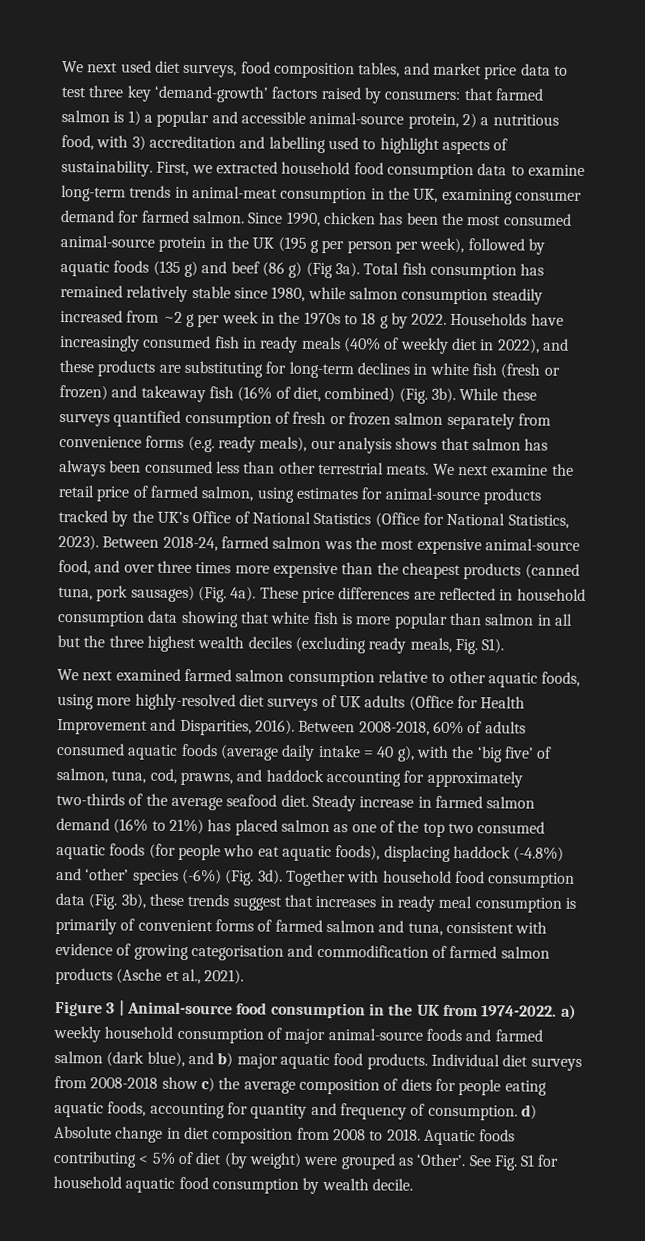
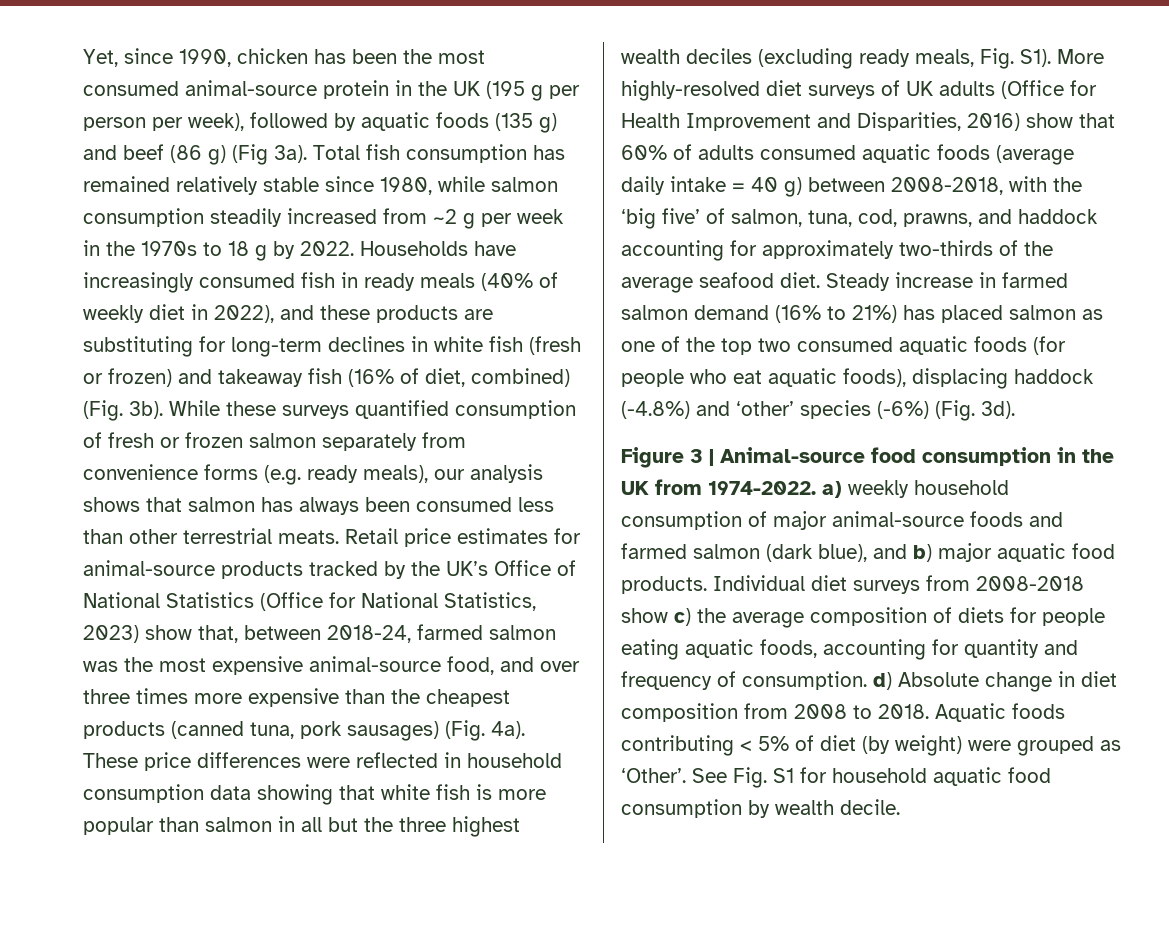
- We next used diet surveys, food composition tables, and market price data to test three key ‘demand-growth’ factors raised by consumers: that farmed salmon is 1) a popular and accessible animal-source protein, 2) a nutritious food, with 3) accreditation and labelling used to highlight aspects of sustainability. First, we extracted household food consumption data to examine long-term trends in animal-meat consumption in the UK, examining consumer demand for farmed salmon. Since 1990, chicken has been the most consumed animal-source protein in the UK (195 g per person per week), followed by aquatic foods (135 g) and beef (86 g) (Fig 3a).
+ Yet, since 1990, chicken has been the most consumed animal-source protein in the UK (195 g per person per week), followed by aquatic foods (135 g) and beef (86 g) (Fig 3a).
- We next examine the retail price of farmed salmon, using estimates for animal-source products tracked by the UK’s Office of National Statistics (Office for National Statistics, 2023). Between 2018-24, farmed salmon was the most expensive animal-source food, and over three times more expensive than the cheapest products (canned tuna, pork sausages) (Fig. 4a).
+ Retail price estimates for animal-source products tracked by the UK’s Office of National Statistics (Office for National Statistics, 2023) show that, between 2018-24, farmed salmon was the most expensive animal-source food, and over three times more expensive than the cheapest products (canned tuna, pork sausages) (Fig. 4a).
- These price differences are reflected in household consumption data showing that white fish is more popular than salmon in all but the three highest wealth deciles (excluding ready meals, Fig. S1).
- We next examined farmed salmon consumption relative to other aquatic foods, using more highly-resolved diet surveys of UK adults (Office for Health Improvement and Disparities, 2016). Between 2008-2018, 60% of adults consumed aquatic foods (average daily intake = 40 g), with the ‘big five’ of salmon, tuna, cod, prawns, and haddock accounting for approximately two-thirds of the average seafood diet.
+ These price differences were reflected in household consumption data showing that white fish is more popular than salmon in all but the three highest wealth deciles (excluding ready meals, Fig. S1). More highly-resolved diet surveys of UK adults (Office for Health Improvement and Disparities, 2016) show that 60% of adults consumed aquatic foods (average daily intake = 40 g) between 2008-2018, with the ‘big five’ of salmon, tuna, cod, prawns, and haddock accounting for approximately two-thirds of the average seafood diet.
- Together with household food consumption data (Fig. 3b), these trends suggest that increases in ready meal consumption is primarily of convenient forms of farmed salmon and tuna, consistent with evidence of growing categorisation and commodification of farmed salmon products (Asche et al., 2021).

